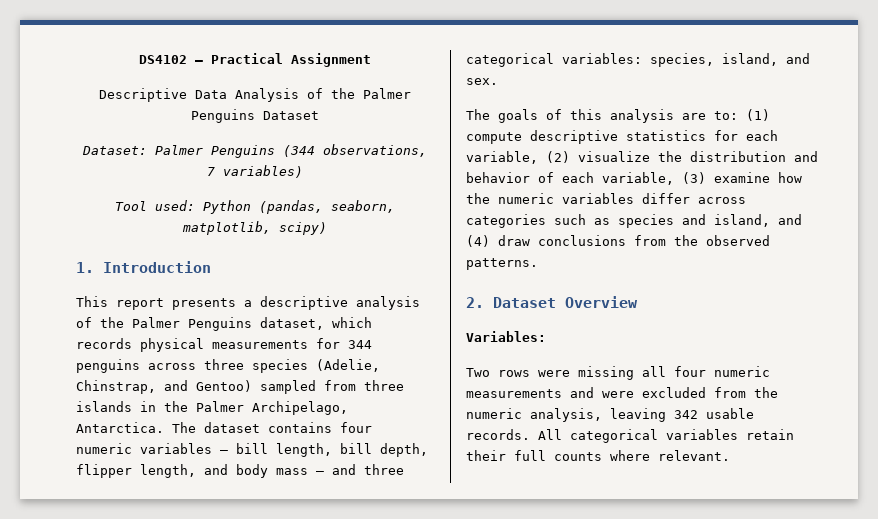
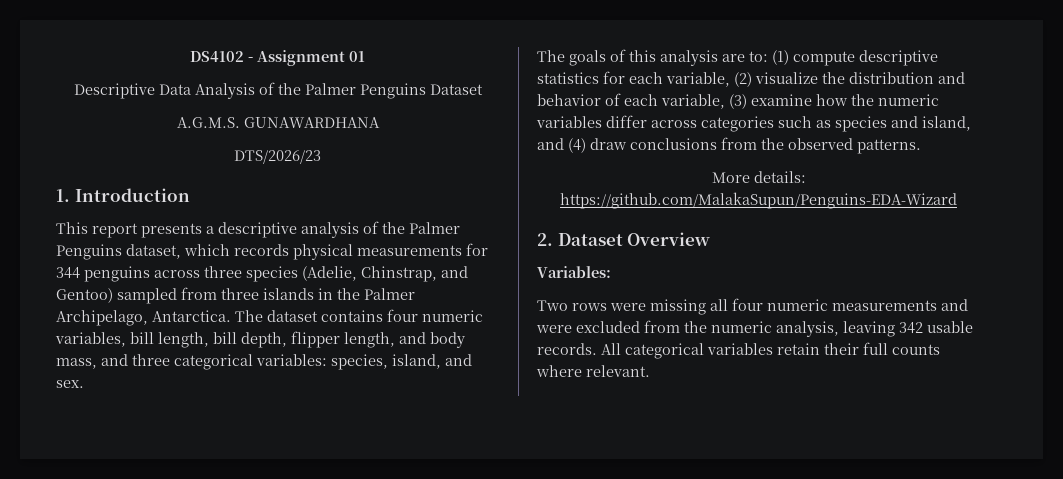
- DS4102 — Practical Assignment
+ DS4102 - Assignment 01
- Dataset: Palmer Penguins (344 observations, 7 variables)
- Tool used: Python (pandas, seaborn, matplotlib, scipy)
+ A.G.M.S. GUNAWARDHANA
+ DTS/2026/23
- The dataset contains four numeric variables — bill length, bill depth, flipper length, and body mass — and three categorical variables: species, island, and sex.
+ The dataset contains four numeric variables, bill length, bill depth, flipper length, and body mass, and three categorical variables: species, island, and sex.
+ More details: https://github.com/MalakaSupun/Penguins-EDA-Wizard

